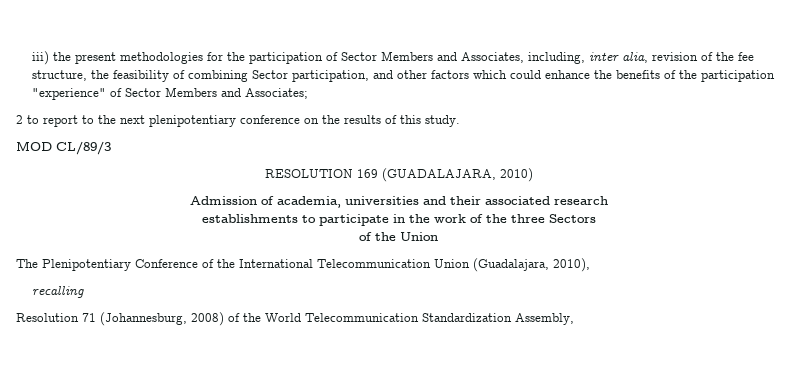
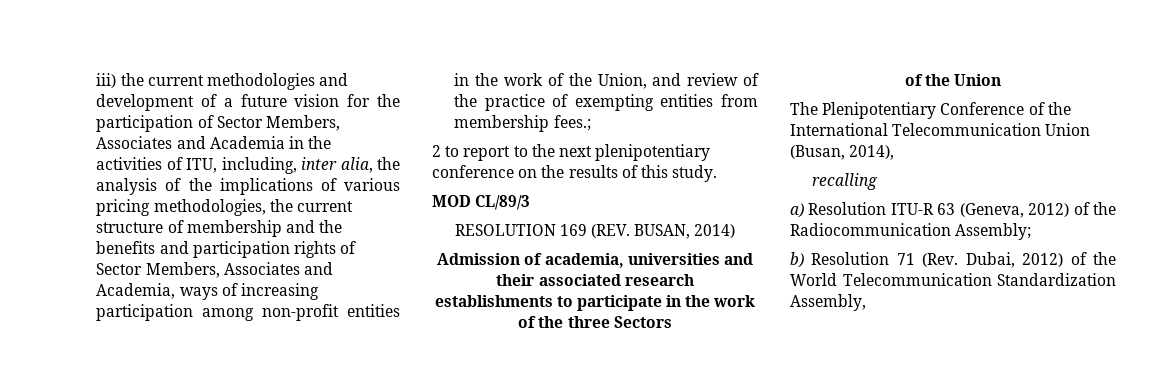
- iii) the present methodologies for the participation of Sector Members and Associates, including, inter alia, revision of the fee structure, the feasibility of combining Sector participation, and other factors which could enhance the benefits of the participation "experience" of Sector Members and Associates;
+ iii) the current methodologies and development of a future vision for the participation of Sector Members, Associates and Academia in the activities of ITU, including, inter alia, the analysis of the implications of various pricing methodologies, the current structure of membership and the benefits and participation rights of Sector Members, Associates and Academia, ways of increasing participation among non-profit entities in the work of the Union, and review of the practice of exempting entities from membership fees.;
- RESOLUTION 169 (GUADALAJARA, 2010)
+ RESOLUTION 169 (REV. BUSAN, 2014)
- The Plenipotentiary Conference of the International Telecommunication Union (Guadalajara, 2010),
+ The Plenipotentiary Conference of the International Telecommunication Union (Busan, 2014),
- Resolution 71 (Johannesburg, 2008) of the World Telecommunication Standardization Assembly,
+ a) Resolution ITU-R 63 (Geneva, 2012) of the Radiocommunication Assembly;
+ b) Resolution 71 (Rev. Dubai, 2012) of the World Telecommunication Standardization Assembly,

